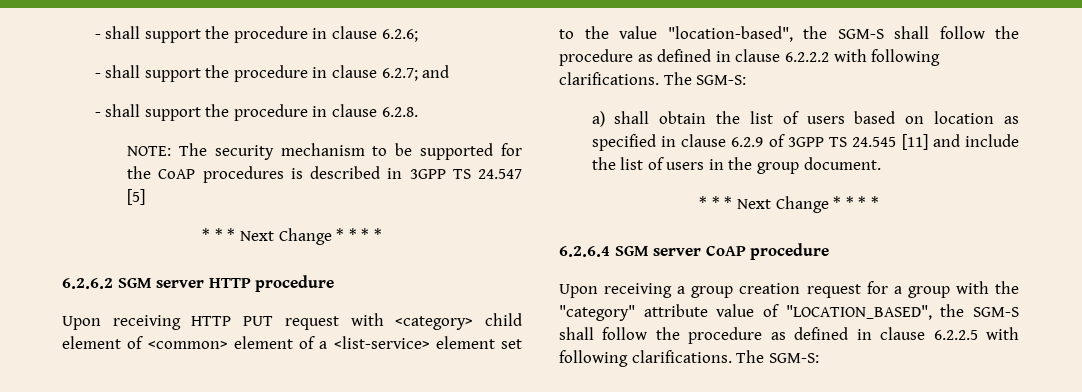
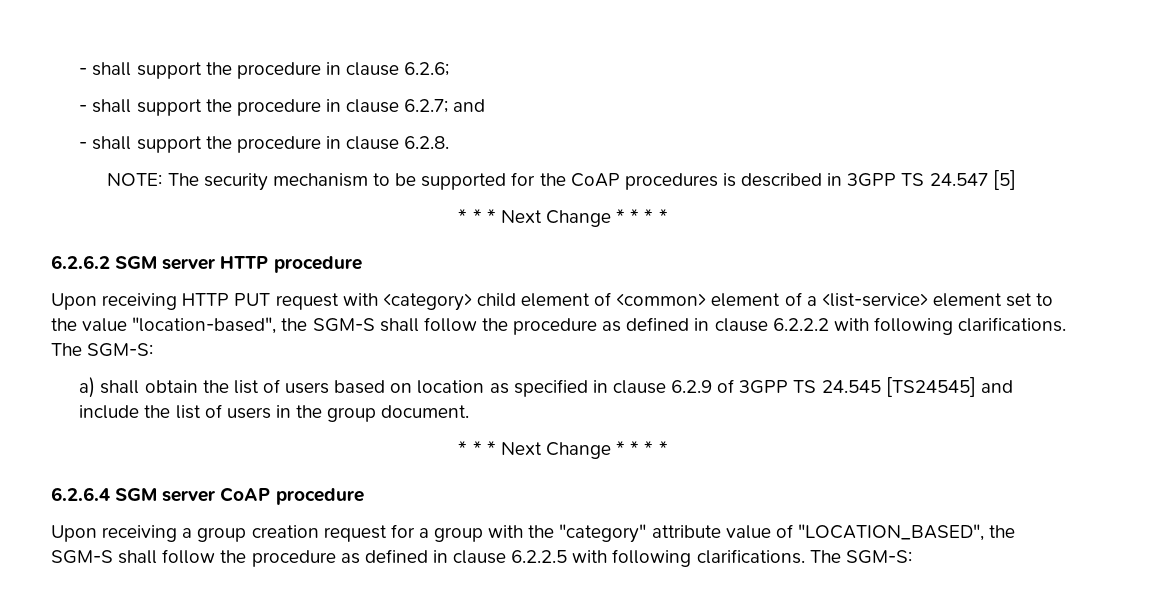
- a) shall obtain the list of users based on location as specified in clause 6.2.9 of 3GPP TS 24.545 [11] and include the list of users in the group document.
+ a) shall obtain the list of users based on location as specified in clause 6.2.9 of 3GPP TS 24.545 [TS24545] and include the list of users in the group document.

